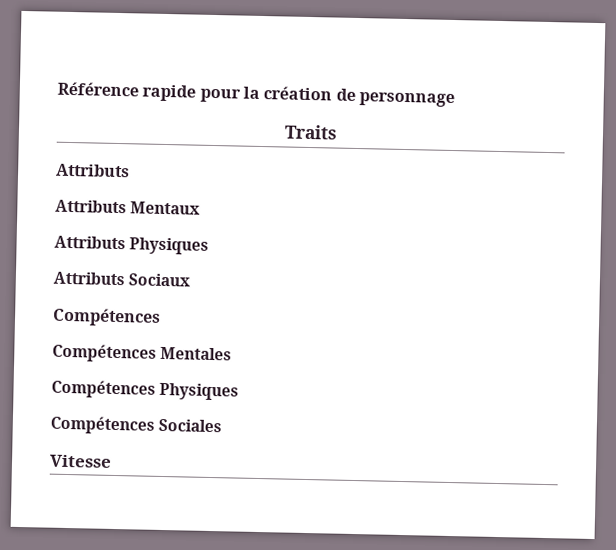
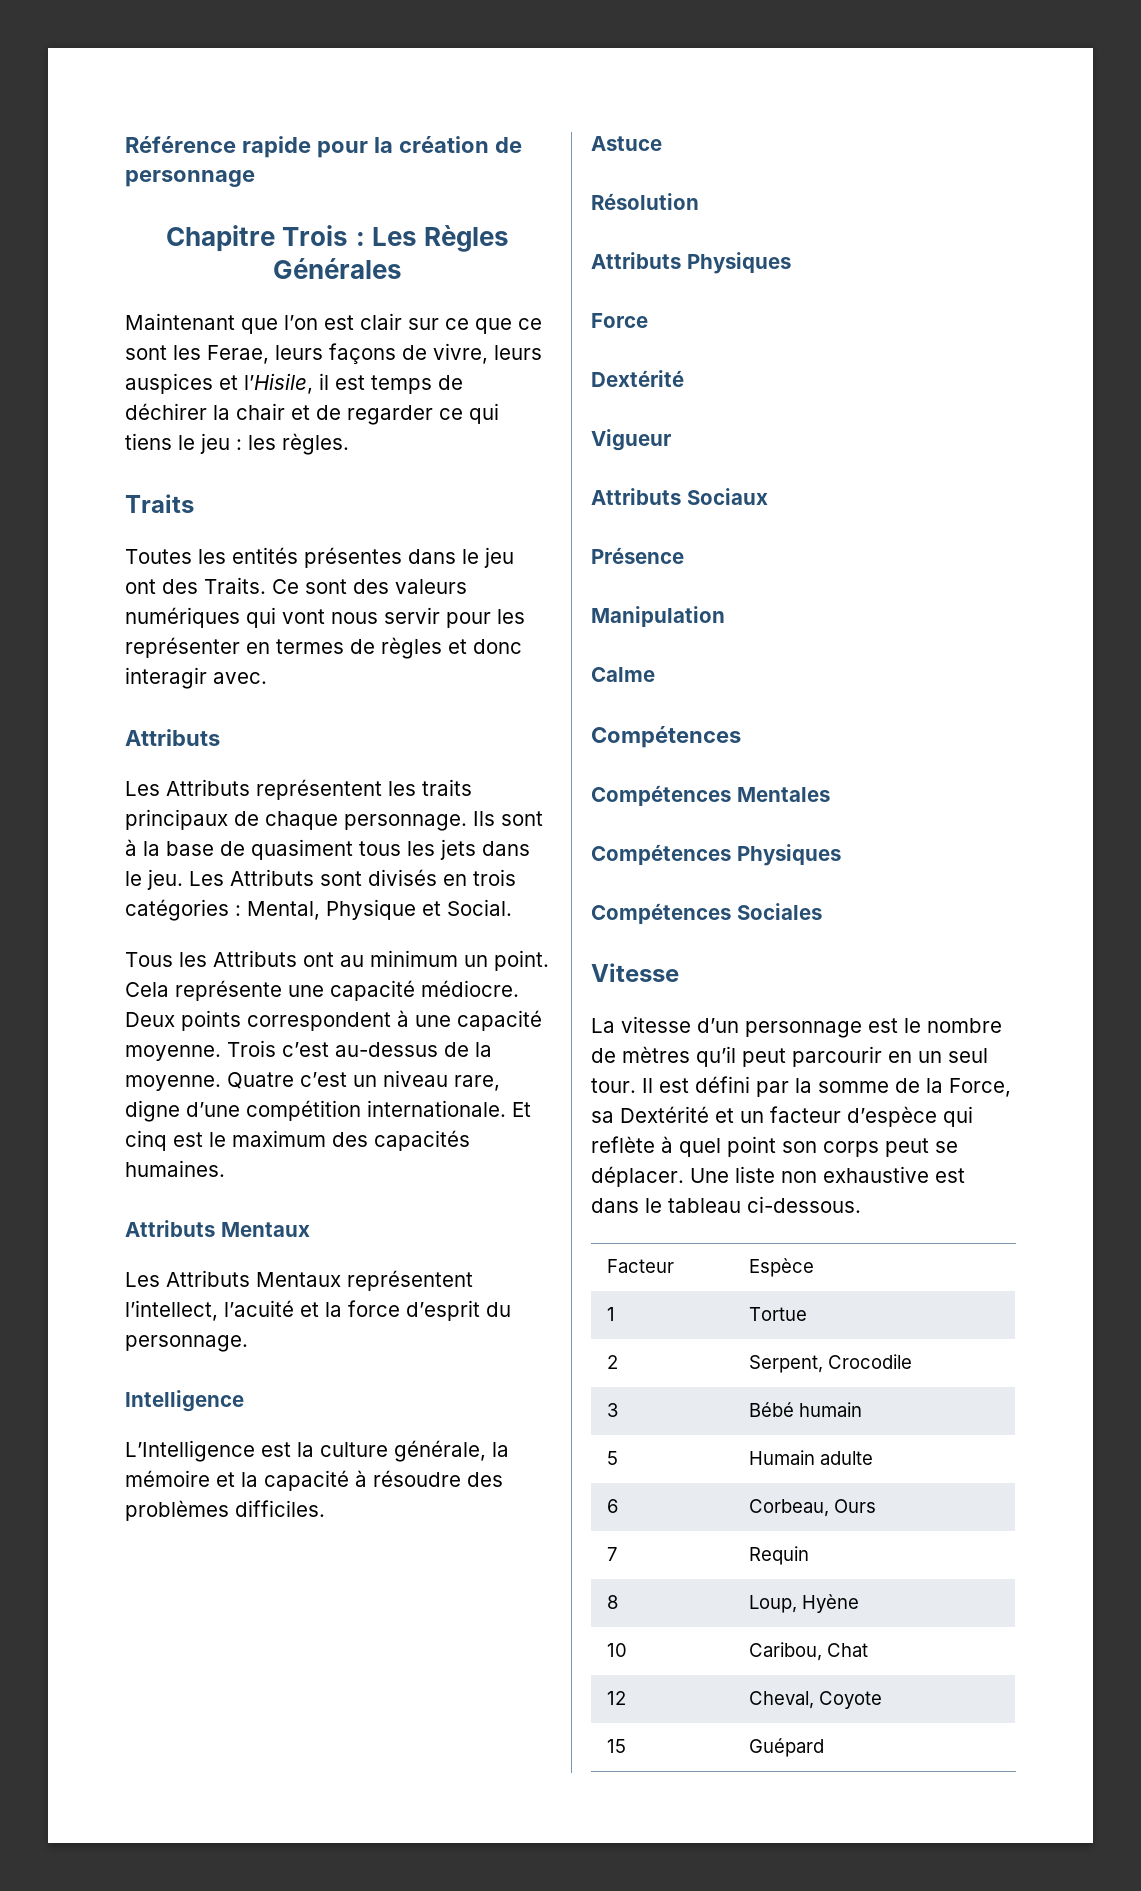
+ Chapitre Trois : Les Règles Générales
+ Maintenant que l’on est clair sur ce que ce sont les Ferae, leurs façons de vivre, leurs auspices et l’Hisile, il est temps de déchirer la chair et de regarder ce qui tiens le jeu : les règles.
  Traits
+ Toutes les entités présentes dans le jeu ont des Traits. Ce sont des valeurs numériques qui vont nous servir pour les représenter en termes de règles et donc interagir avec.
  Attributs
+ Les Attributs représentent les traits principaux de chaque personnage. Ils sont à la base de quasiment tous les jets dans le jeu. Les Attributs sont divisés en trois catégories : Mental, Physique et Social.
+ Tous les Attributs ont au minimum un point. Cela représente une capacité médiocre. Deux points correspondent à une capacité moyenne. Trois c’est au-dessus de la moyenne. Quatre c’est un niveau rare, digne d’une compétition internationale. Et cinq est le maximum des capacités humaines.
  Attributs Mentaux
+ Les Attributs Mentaux représentent l’intellect, l’acuité et la force d’esprit du personnage.
+ Intelligence
+ L’Intelligence est la culture générale, la mémoire et la capacité à résoudre des problèmes difficiles.
+ Astuce
+ Résolution
+ Force
+ Dextérité
+ Vigueur
+ Présence
+ Manipulation
+ Calme
+ La vitesse d’un personnage est le nombre de mètres qu’il peut parcourir en un seul tour. Il est défini par la somme de la Force, sa Dextérité et un facteur d’espèce qui reflète à quel point son corps peut se déplacer. Une liste non exhaustive est dans le tableau ci-dessous.
+ Facteur | Espèce
+ 1 | Tortue
+ 2 | Serpent, Crocodile
+ 3 | Bébé humain
+ 5 | Humain adulte
+ 6 | Corbeau, Ours
+ 7 | Requin
+ 8 | Loup, Hyène
+ 10 | Caribou, Chat
+ 12 | Cheval, Coyote
+ 15 | Guépard

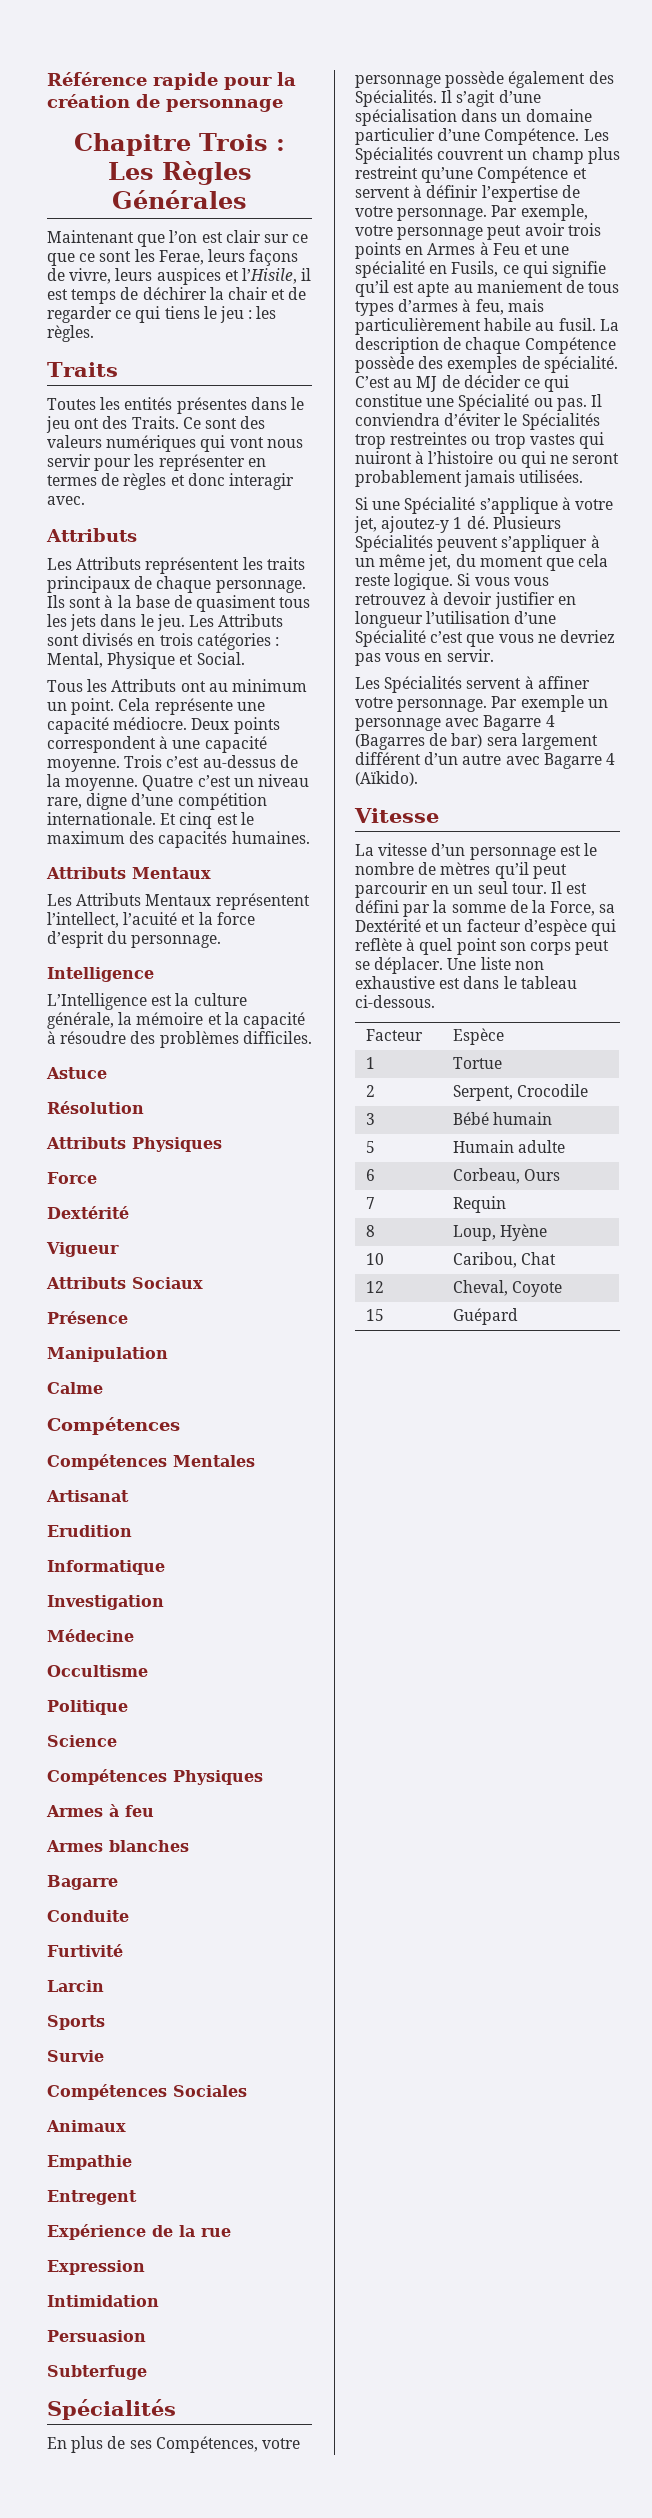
+ Artisanat
+ Erudition
+ Informatique
+ Investigation
+ Médecine
+ Occultisme
+ Politique
+ Science
  Compétences Physiques
+ Armes à feu
+ Armes blanches
+ Bagarre
+ Conduite
+ Furtivité
+ Larcin
+ Sports
+ Survie
  Compétences Sociales
+ Animaux
+ Empathie
+ Entregent
+ Expérience de la rue
+ Expression
+ Intimidation
+ Persuasion
+ Subterfuge
+ Spécialités
+ En plus de ses Compétences, votre personnage possède également des Spécialités. Il s’agit d’une spécialisation dans un domaine particulier d’une Compétence. Les Spécialités couvrent un champ plus restreint qu’une Compétence et servent à définir l’expertise de votre personnage. Par exemple, votre personnage peut avoir trois points en Armes à Feu et une spécialité en Fusils, ce qui signifie qu’il est apte au maniement de tous types d’armes à feu, mais particulièrement habile au fusil. La description de chaque Compétence possède des exemples de spécialité. C’est au MJ de décider ce qui constitue une Spécialité ou pas. Il conviendra d’éviter le Spécialités trop restreintes ou trop vastes qui nuiront à l’histoire ou qui ne seront probablement jamais utilisées.
+ Si une Spécialité s’applique à votre jet, ajoutez-y 1 dé. Plusieurs Spécialités peuvent s’appliquer à un même jet, du moment que cela reste logique. Si vous vous retrouvez à devoir justifier en longueur l’utilisation d’une Spécialité c’est que vous ne devriez pas vous en servir.
+ Les Spécialités servent à affiner votre personnage. Par exemple un personnage avec Bagarre 4 (Bagarres de bar) sera largement différent d’un autre avec Bagarre 4 (Aïkido).

